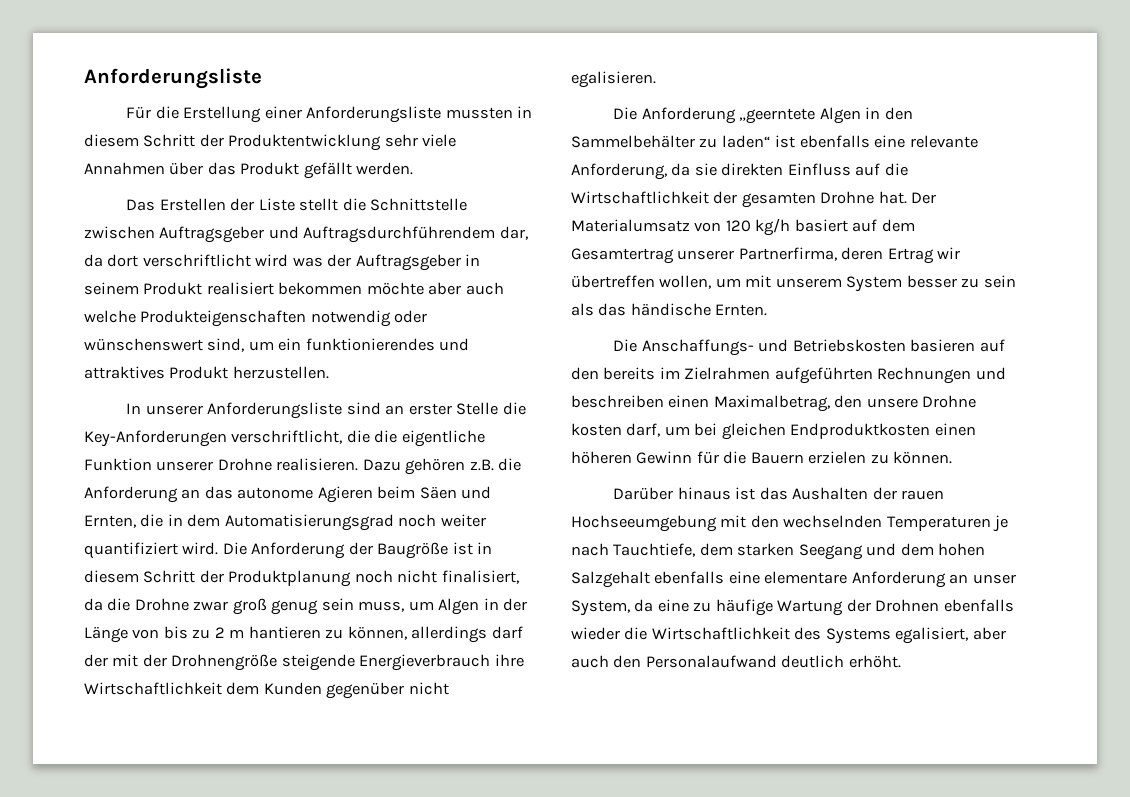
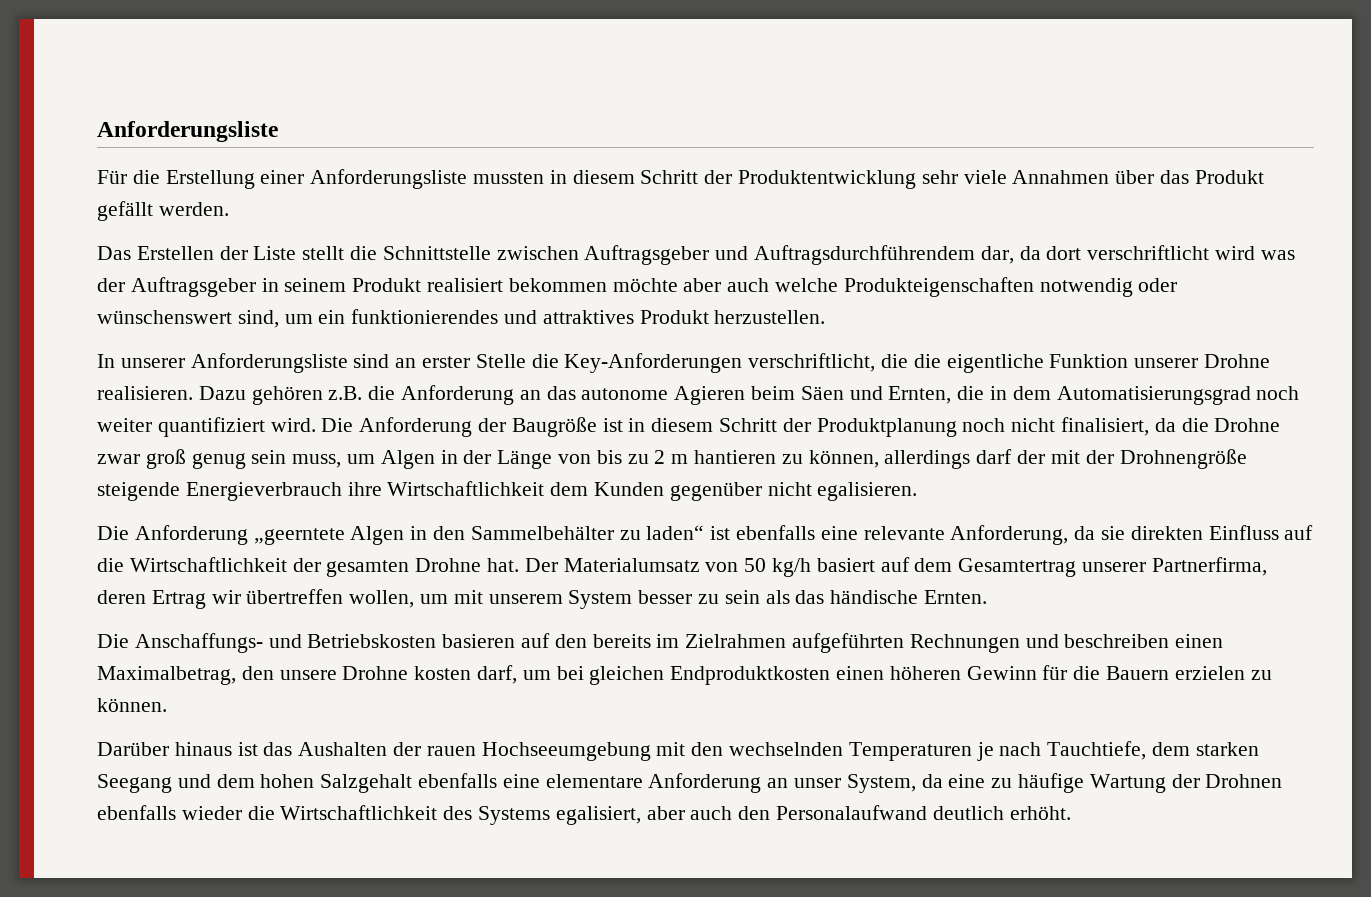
- Der Materialumsatz von 120 kg/h basiert auf dem Gesamtertrag unserer Partnerfirma, deren Ertrag wir übertreffen wollen, um mit unserem System besser zu sein als das händische Ernten.
+ Der Materialumsatz von 50 kg/h basiert auf dem Gesamtertrag unserer Partnerfirma, deren Ertrag wir übertreffen wollen, um mit unserem System besser zu sein als das händische Ernten.

